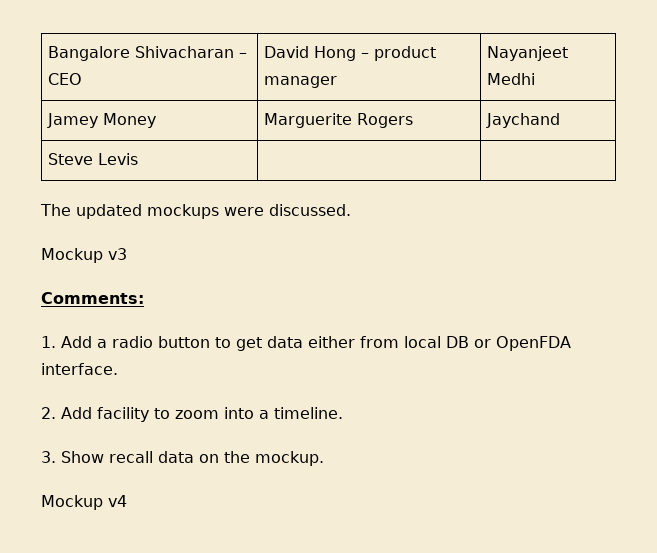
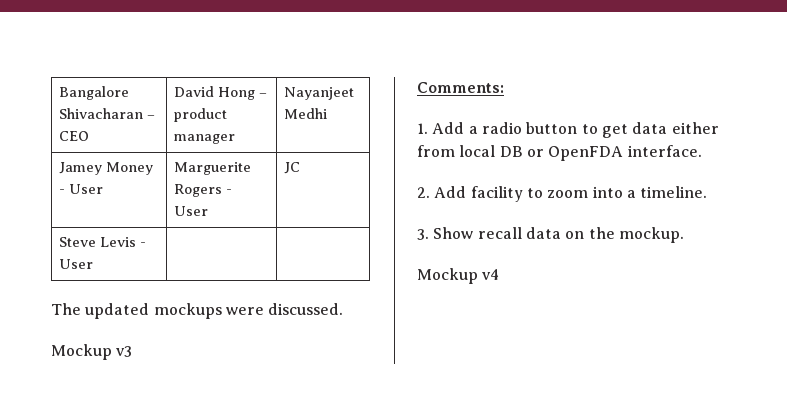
- Jamey Money | Marguerite Rogers | Jaychand
+ Jamey Money - User | Marguerite Rogers - User | JC
- Steve Levis | |
+ Steve Levis - User | |

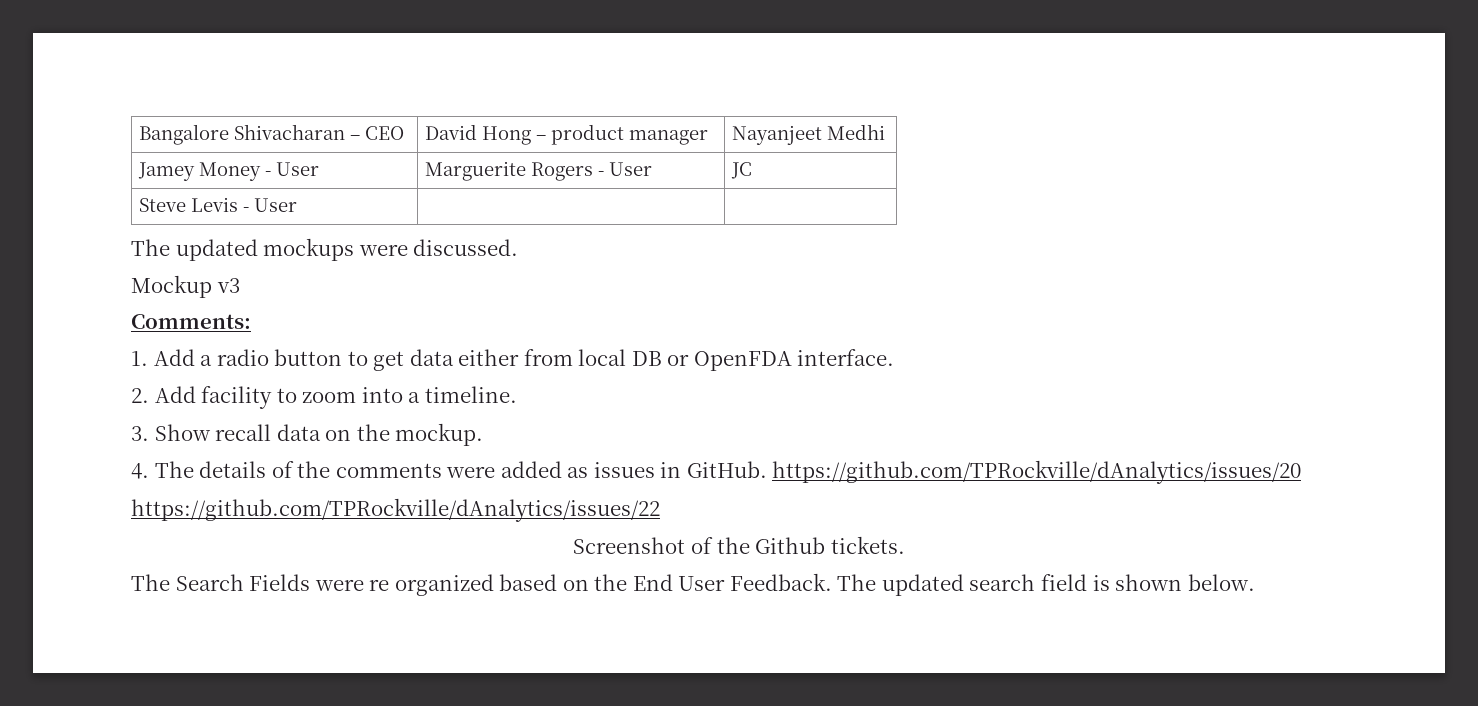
- Mockup v4
+ 4. The details of the comments were added as issues in GitHub. https://github.com/TPRockville/dAnalytics/issues/20
+ https://github.com/TPRockville/dAnalytics/issues/22
+ Screenshot of the Github tickets.
+ The Search Fields were re organized based on the End User Feedback. The updated search field is shown below.

